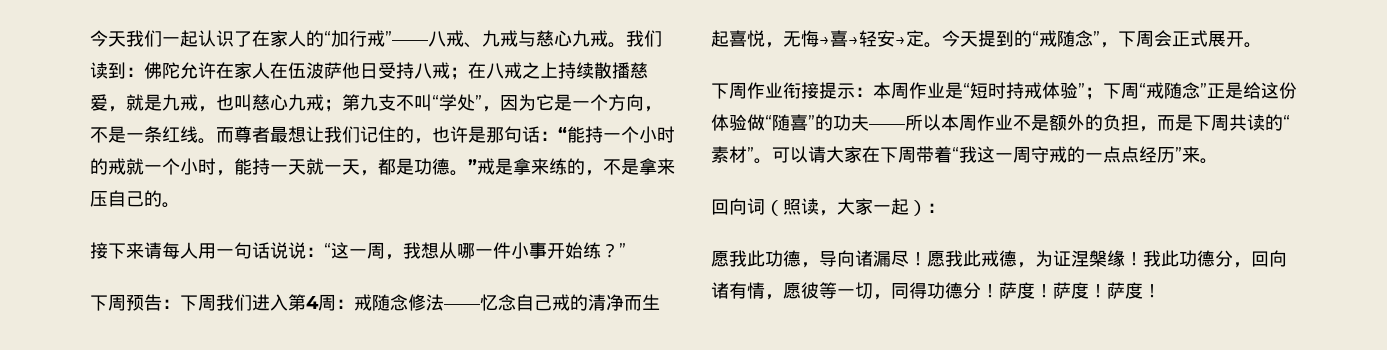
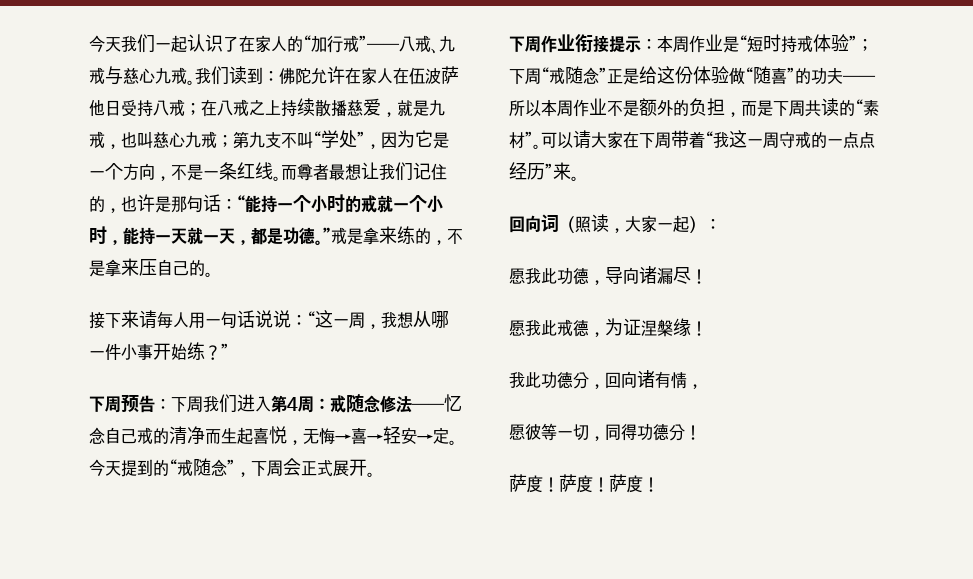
- 愿我此功德，导向诸漏尽！愿我此戒德，为证涅槃缘！我此功德分，回向诸有情，愿彼等一切，同得功德分！萨度！
+ 愿我此功德，导向诸漏尽！
+ 愿我此戒德，为证涅槃缘！
+ 我此功德分，回向诸有情，
+ 愿彼等一切，同得功德分！
+ 萨度！

